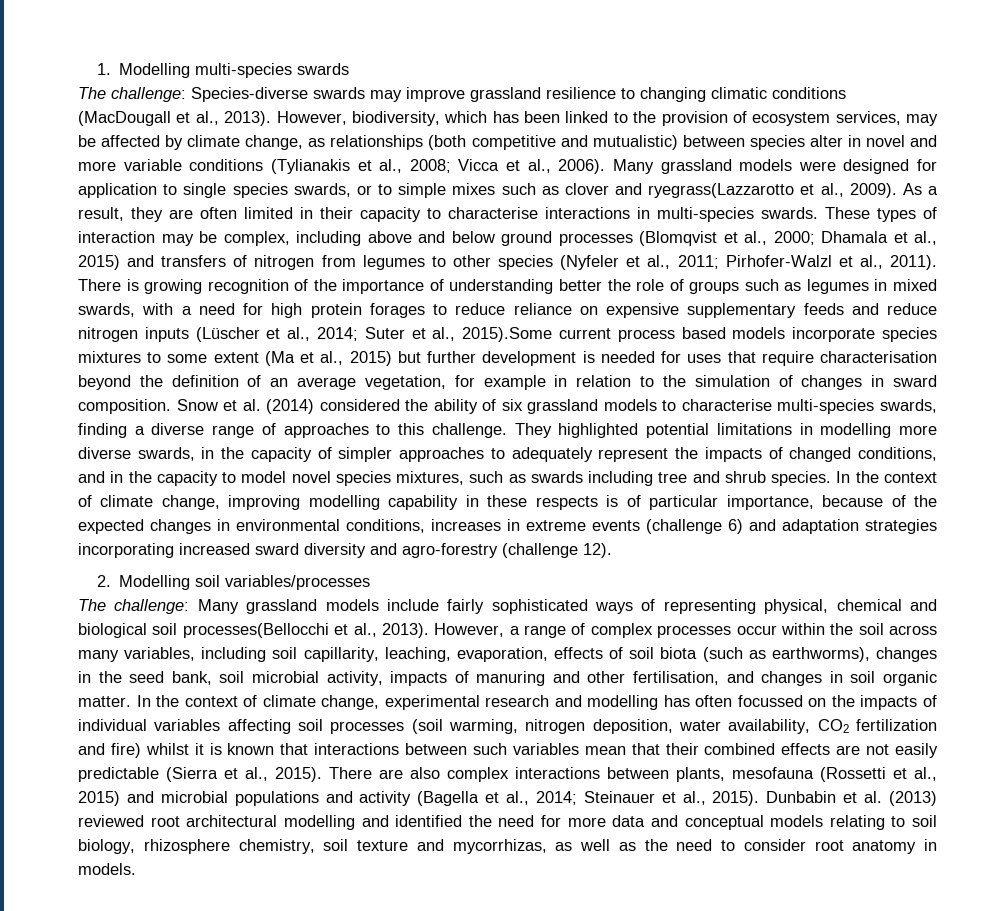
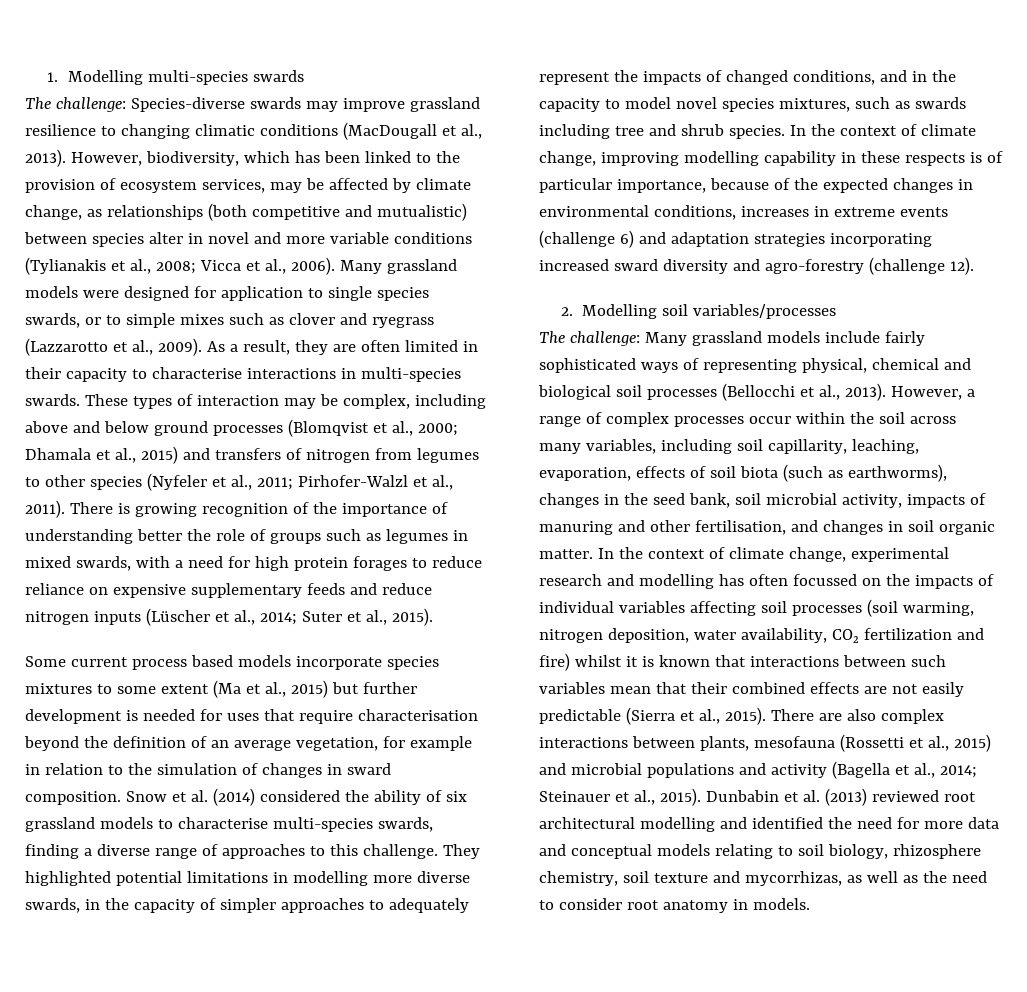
- Many grassland models were designed for application to single species swards, or to simple mixes such as clover and ryegrass(Lazzarotto et al., 2009).
+ Many grassland models were designed for application to single species swards, or to simple mixes such as clover and ryegrass (Lazzarotto et al., 2009).
- Suter et al., 2015).Some current process based models incorporate species mixtures to some extent (Ma et al., 2015) but further development is needed for uses that require characterisation beyond the definition of an average vegetation, for example in relation to the simulation of changes in sward composition.
+ Suter et al., 2015).
+ Some current process based models incorporate species mixtures to some extent (Ma et al., 2015) but further development is needed for uses that require characterisation beyond the definition of an average vegetation, for example in relation to the simulation of changes in sward composition.
- The challenge: Many grassland models include fairly sophisticated ways of representing physical, chemical and biological soil processes(Bellocchi et al., 2013).
+ The challenge: Many grassland models include fairly sophisticated ways of representing physical, chemical and biological soil processes (Bellocchi et al., 2013).

